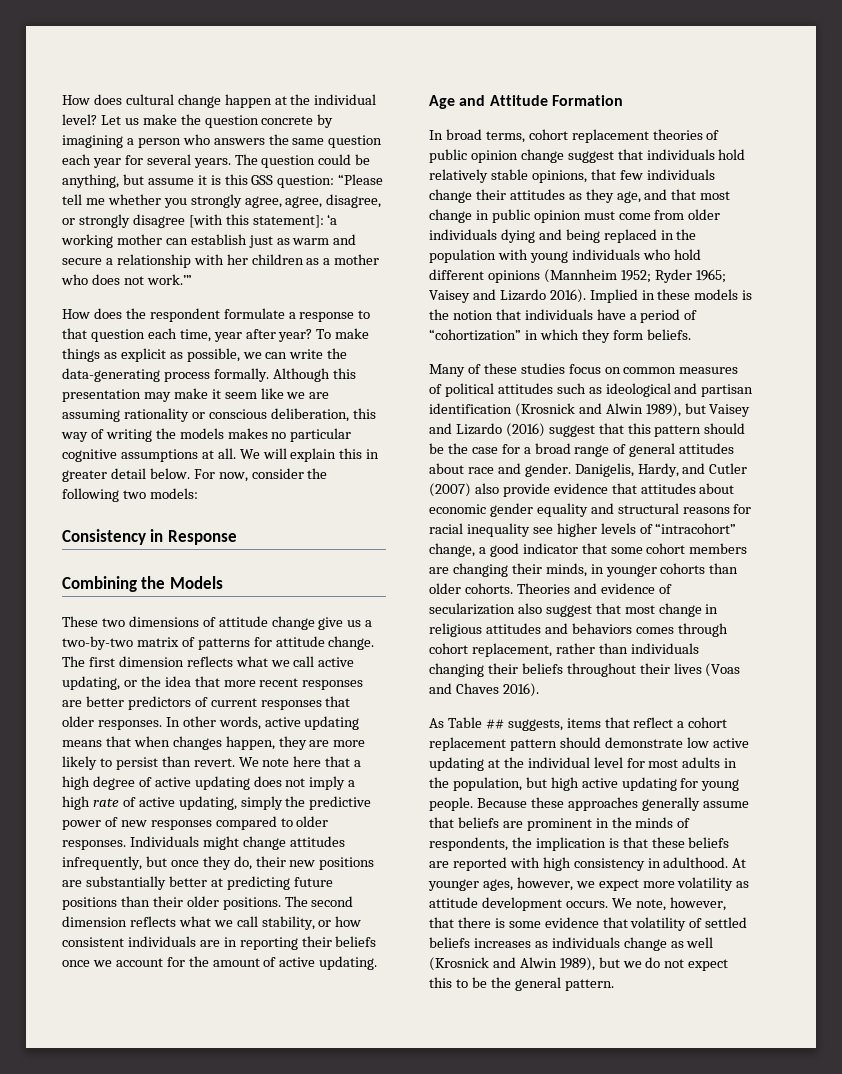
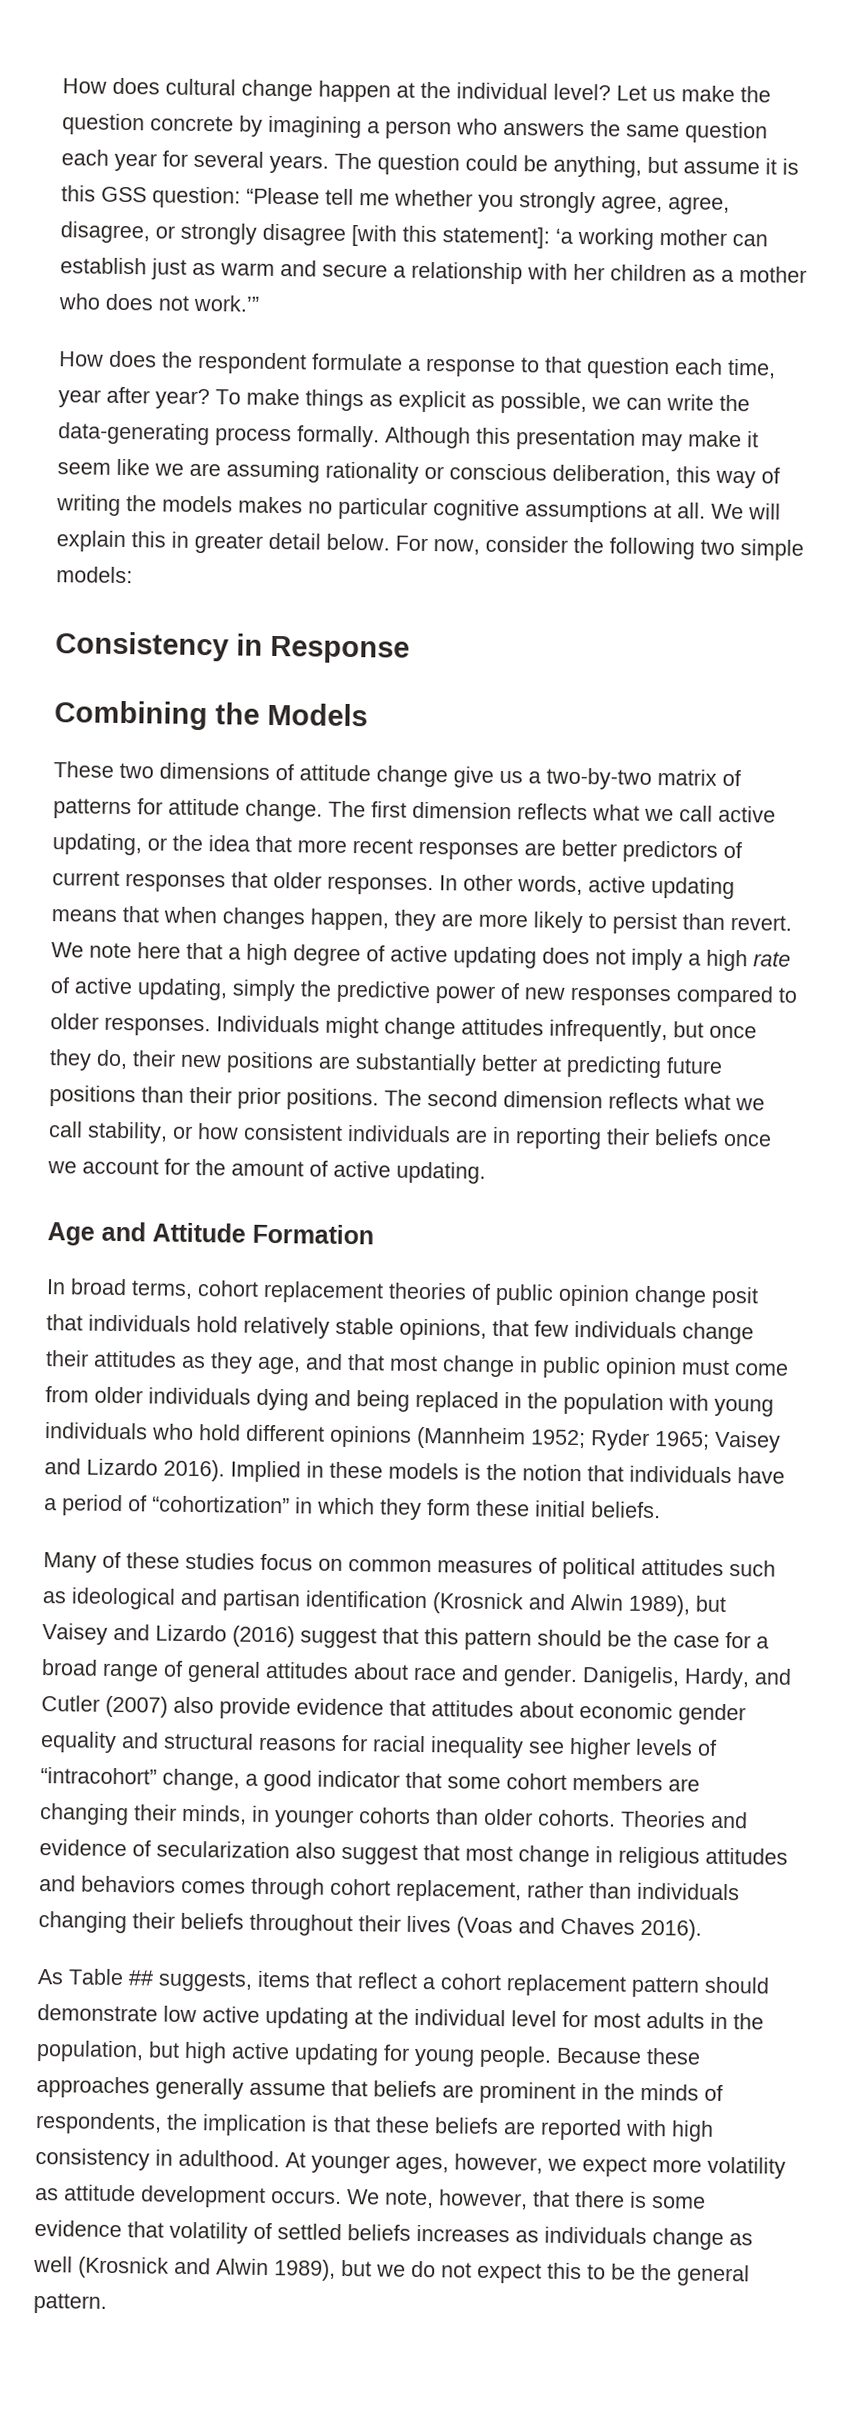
- For now, consider the following two models:
+ For now, consider the following two simple models:
- Individuals might change attitudes infrequently, but once they do, their new positions are substantially better at predicting future positions than their older positions.
+ Individuals might change attitudes infrequently, but once they do, their new positions are substantially better at predicting future positions than their prior positions.
- In broad terms, cohort replacement theories of public opinion change suggest that individuals hold relatively stable opinions, that few individuals change their attitudes as they age, and that most change in public opinion must come from older individuals dying and being replaced in the population with young individuals who hold different opinions (Mannheim 1952; Ryder 1965; Vaisey and Lizardo 2016).
+ In broad terms, cohort replacement theories of public opinion change posit that individuals hold relatively stable opinions, that few individuals change their attitudes as they age, and that most change in public opinion must come from older individuals dying and being replaced in the population with young individuals who hold different opinions (Mannheim 1952; Ryder 1965; Vaisey and Lizardo 2016).
- Implied in these models is the notion that individuals have a period of “cohortization” in which they form beliefs.
+ Implied in these models is the notion that individuals have a period of “cohortization” in which they form these initial beliefs.

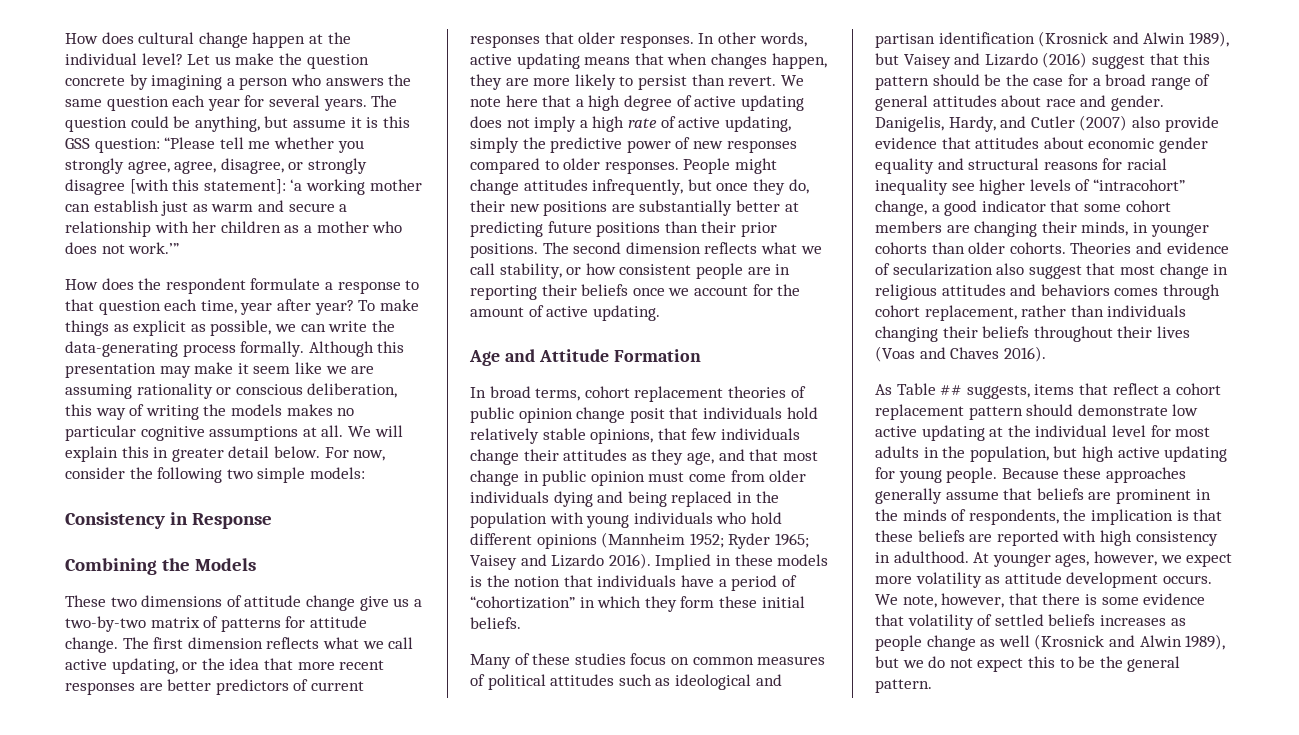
- Individuals might change attitudes infrequently, but once they do, their new positions are substantially better at predicting future positions than their prior positions.
+ People might change attitudes infrequently, but once they do, their new positions are substantially better at predicting future positions than their prior positions.
- The second dimension reflects what we call stability, or how consistent individuals are in reporting their beliefs once we account for the amount of active updating.
+ The second dimension reflects what we call stability, or how consistent people are in reporting their beliefs once we account for the amount of active updating.
- We note, however, that there is some evidence that volatility of settled beliefs increases as individuals change as well (Krosnick and Alwin 1989), but we do not expect this to be the general pattern.
+ We note, however, that there is some evidence that volatility of settled beliefs increases as people change as well (Krosnick and Alwin 1989), but we do not expect this to be the general pattern.

